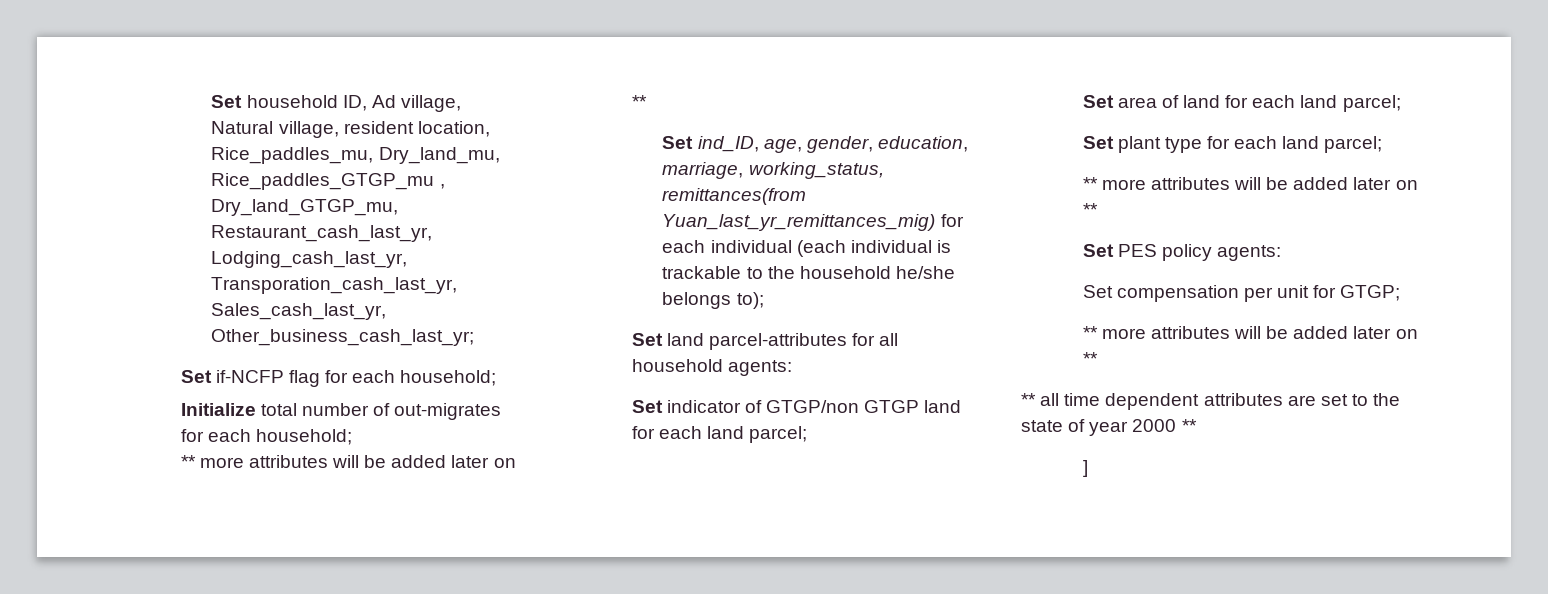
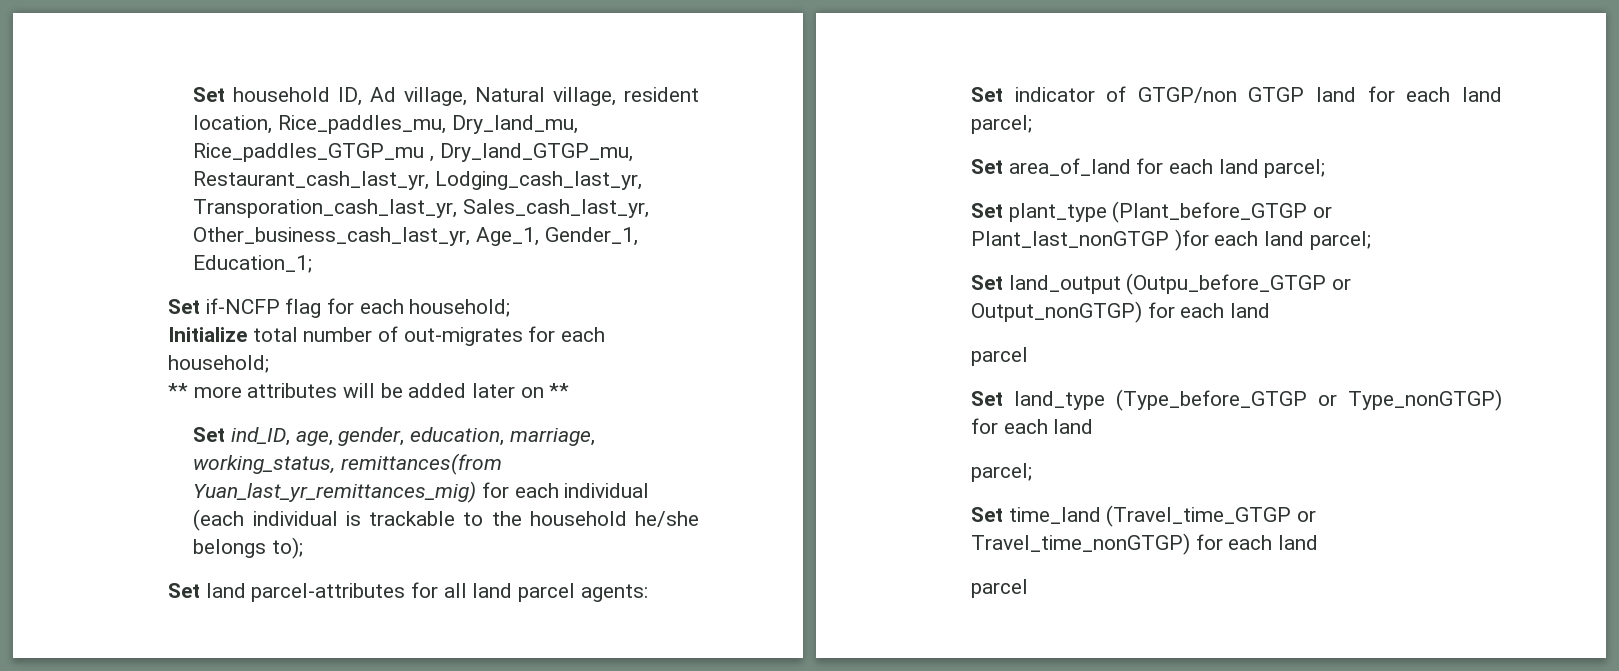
- Set household ID, Ad village, Natural village, resident location, Rice_paddles_mu, Dry_land_mu, Rice_paddles_GTGP_mu , Dry_land_GTGP_mu, Restaurant_cash_last_yr, Lodging_cash_last_yr, Transporation_cash_last_yr, Sales_cash_last_yr, Other_business_cash_last_yr;
+ Set household ID, Ad village, Natural village, resident location, Rice_paddles_mu, Dry_land_mu, Rice_paddles_GTGP_mu , Dry_land_GTGP_mu, Restaurant_cash_last_yr, Lodging_cash_last_yr, Transporation_cash_last_yr, Sales_cash_last_yr, Other_business_cash_last_yr, Age_1, Gender_1, Education_1;
- Set land parcel-attributes for all household agents:
+ Set land parcel-attributes for all land parcel agents:
- Set area of land for each land parcel;
- Set plant type for each land parcel;
- ** more attributes will be added later on **
- Set PES policy agents:
- Set compensation per unit for GTGP;
- ** more attributes will be added later on **
- ** all time dependent attributes are set to the state of year 2000 **
- ]
+ Set area_of_land for each land parcel;
+ Set plant_type (Plant_before_GTGP or Plant_last_nonGTGP )for each land parcel;
+ Set land_output (Outpu_before_GTGP or Output_nonGTGP) for each land
+ parcel
+ Set land_type (Type_before_GTGP or Type_nonGTGP) for each land
+ parcel;
+ Set time_land (Travel_time_GTGP or Travel_time_nonGTGP) for each land
+ parcel

